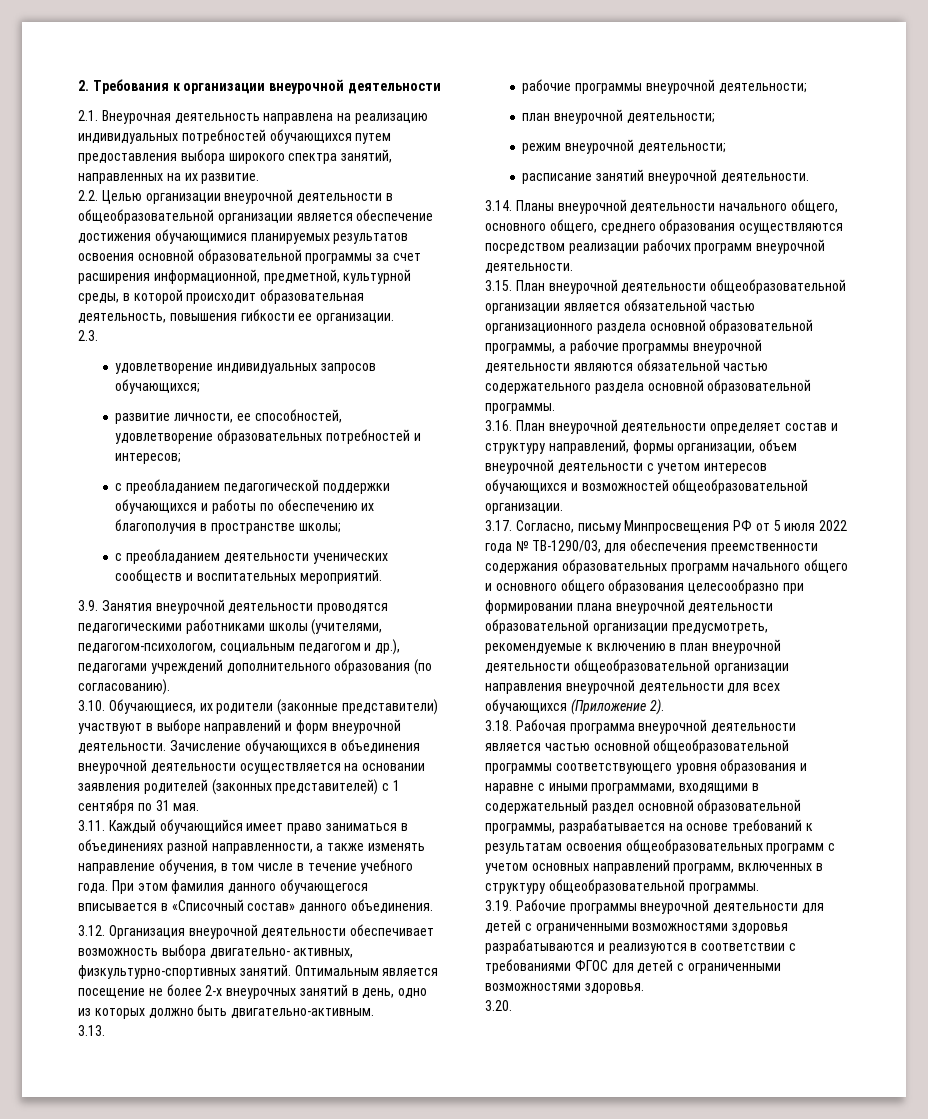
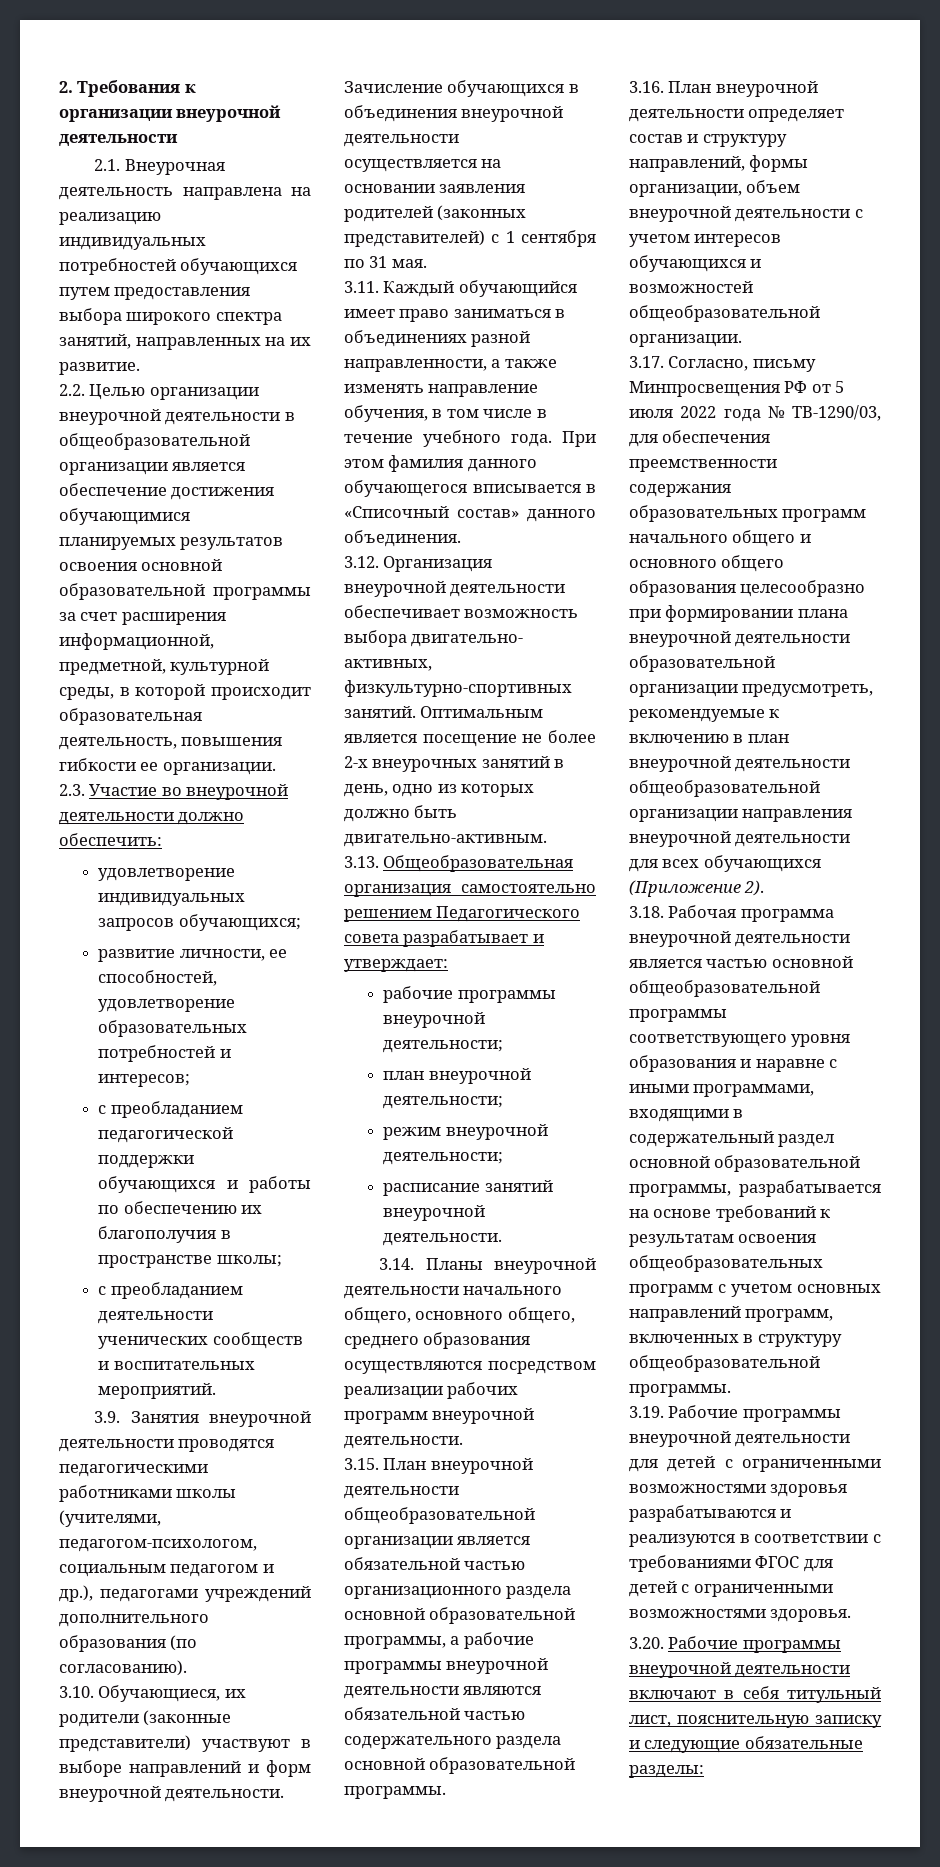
- 2.3.
+ 2.3. Участие во внеурочной деятельности должно обеспечить:
- 3.13.
+ 3.13. Общеобразовательная организация самостоятельно решением Педагогического совета разрабатывает и утверждает:
- 3.20.
+ 3.20. Рабочие программы внеурочной деятельности включают в себя титульный лист, пояснительную записку и следующие обязательные разделы:

